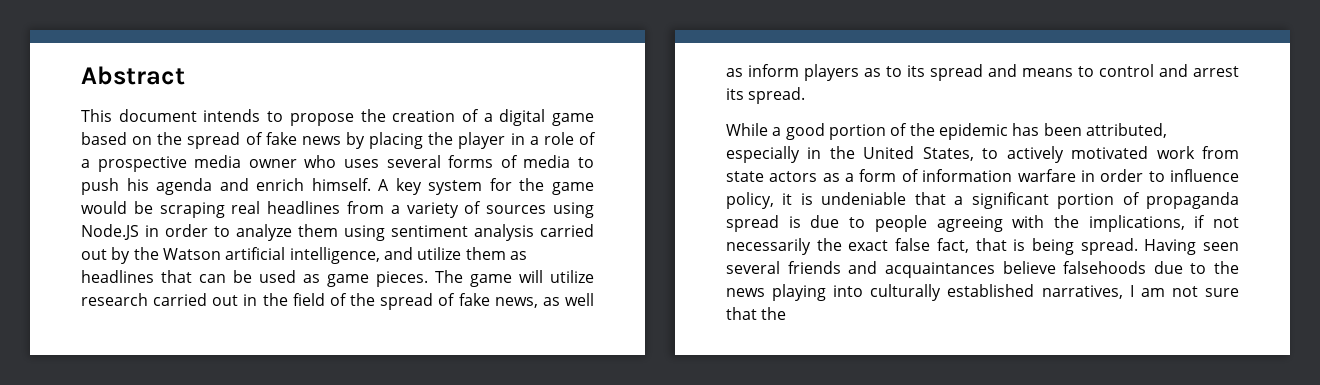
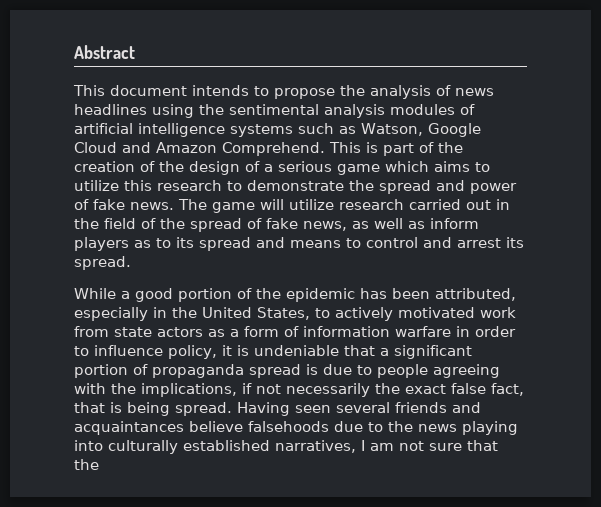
- This document intends to propose the creation of a digital game based on the spread of fake news by placing the player in a role of a prospective media owner who uses several forms of media to push his agenda and enrich himself. A key system for the game would be scraping real headlines from a variety of sources using Node.JS in order to analyze them using sentiment analysis carried out by the Watson artificial intelligence, and utilize them as headlines that can be used as game pieces.
+ This document intends to propose the analysis of news headlines using the sentimental analysis modules of artificial intelligence systems such as Watson, Google Cloud and Amazon Comprehend. This is part of the creation of the design of a serious game which aims to utilize this research to demonstrate the spread and power of fake news.

